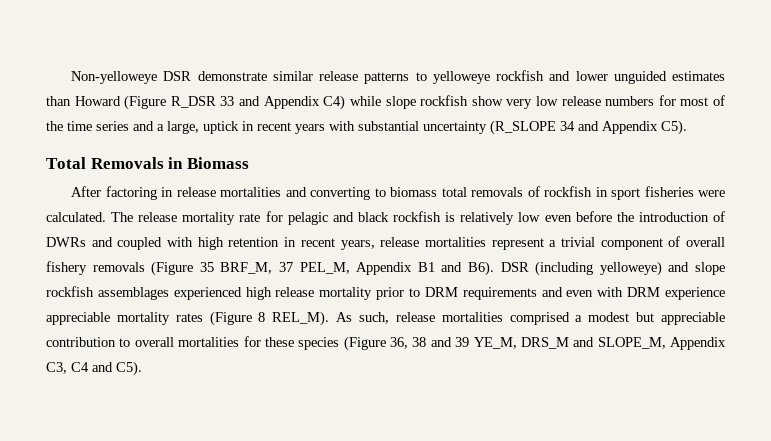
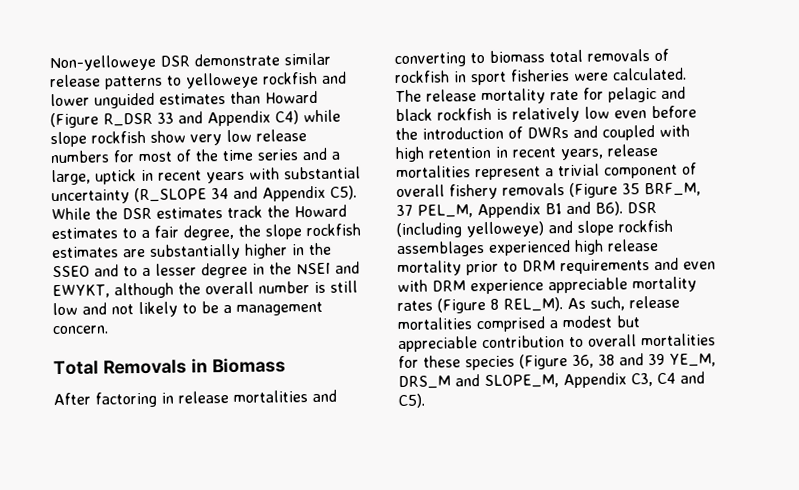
- Non-yelloweye DSR demonstrate similar release patterns to yelloweye rockfish and lower unguided estimates than Howard (Figure R_DSR 33 and Appendix C4) while slope rockfish show very low release numbers for most of the time series and a large, uptick in recent years with substantial uncertainty (R_SLOPE 34 and Appendix C5).
+ Non-yelloweye DSR demonstrate similar release patterns to yelloweye rockfish and lower unguided estimates than Howard (Figure R_DSR 33 and Appendix C4) while slope rockfish show very low release numbers for most of the time series and a large, uptick in recent years with substantial uncertainty (R_SLOPE 34 and Appendix C5). While the DSR estimates track the Howard estimates to a fair degree, the slope rockfish estimates are substantially higher in the SSEO and to a lesser degree in the NSEI and EWYKT, although the overall number is still low and not likely to be a management concern.

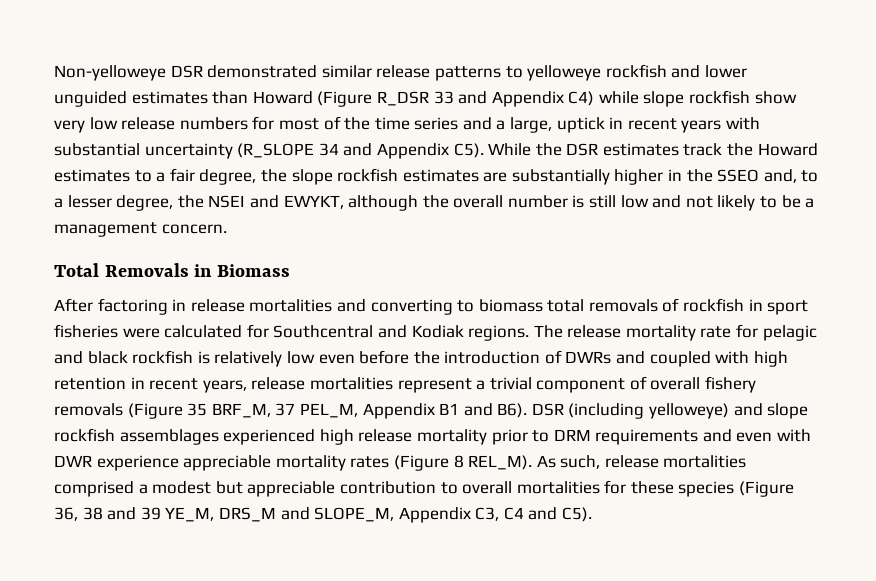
- Non-yelloweye DSR demonstrate similar release patterns to yelloweye rockfish and lower unguided estimates than Howard (Figure R_DSR 33 and Appendix C4) while slope rockfish show very low release numbers for most of the time series and a large, uptick in recent years with substantial uncertainty (R_SLOPE 34 and Appendix C5). While the DSR estimates track the Howard estimates to a fair degree, the slope rockfish estimates are substantially higher in the SSEO and to a lesser degree in the NSEI and EWYKT, although the overall number is still low and not likely to be a management concern.
+ Non-yelloweye DSR demonstrated similar release patterns to yelloweye rockfish and lower unguided estimates than Howard (Figure R_DSR 33 and Appendix C4) while slope rockfish show very low release numbers for most of the time series and a large, uptick in recent years with substantial uncertainty (R_SLOPE 34 and Appendix C5). While the DSR estimates track the Howard estimates to a fair degree, the slope rockfish estimates are substantially higher in the SSEO and, to a lesser degree, the NSEI and EWYKT, although the overall number is still low and not likely to be a management concern.
- After factoring in release mortalities and converting to biomass total removals of rockfish in sport fisheries were calculated.
+ After factoring in release mortalities and converting to biomass total removals of rockfish in sport fisheries were calculated for Southcentral and Kodiak regions.
- The release mortality rate for pelagic and black rockfish is relatively low even before the introduction of DWRs and coupled with high retention in recent years, release mortalities represent a trivial component of overall fishery removals (Figure 35 BRF_M, 37 PEL_M, Appendix B1 and B6). DSR (including yelloweye) and slope rockfish assemblages experienced high release mortality prior to DRM requirements and even with DRM experience appreciable mortality rates (Figure 8 REL_M).
+ The release mortality rate for pelagic and black rockfish is relatively low even before the introduction of DWRs and coupled with high retention in recent years, release mortalities represent a trivial component of overall fishery removals (Figure 35 BRF_M, 37 PEL_M, Appendix B1 and B6). DSR (including yelloweye) and slope rockfish assemblages experienced high release mortality prior to DRM requirements and even with DWR experience appreciable mortality rates (Figure 8 REL_M).

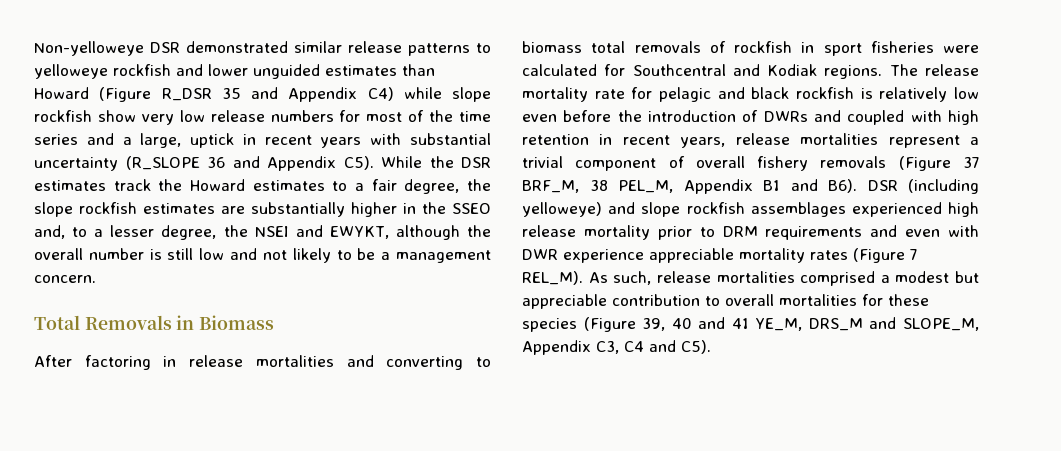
- Non-yelloweye DSR demonstrated similar release patterns to yelloweye rockfish and lower unguided estimates than Howard (Figure R_DSR 33 and Appendix C4) while slope rockfish show very low release numbers for most of the time series and a large, uptick in recent years with substantial uncertainty (R_SLOPE 34 and Appendix C5). While the DSR estimates track the Howard estimates to a fair degree, the slope rockfish estimates are substantially higher in the SSEO and, to a lesser degree, the NSEI and EWYKT, although the overall number is still low and not likely to be a management concern.
+ Non-yelloweye DSR demonstrated similar release patterns to yelloweye rockfish and lower unguided estimates than Howard (Figure R_DSR 35 and Appendix C4) while slope rockfish show very low release numbers for most of the time series and a large, uptick in recent years with substantial uncertainty (R_SLOPE 36 and Appendix C5). While the DSR estimates track the Howard estimates to a fair degree, the slope rockfish estimates are substantially higher in the SSEO and, to a lesser degree, the NSEI and EWYKT, although the overall number is still low and not likely to be a management concern.
- The release mortality rate for pelagic and black rockfish is relatively low even before the introduction of DWRs and coupled with high retention in recent years, release mortalities represent a trivial component of overall fishery removals (Figure 35 BRF_M, 37 PEL_M, Appendix B1 and B6). DSR (including yelloweye) and slope rockfish assemblages experienced high release mortality prior to DRM requirements and even with DWR experience appreciable mortality rates (Figure 8 REL_M).
+ The release mortality rate for pelagic and black rockfish is relatively low even before the introduction of DWRs and coupled with high retention in recent years, release mortalities represent a trivial component of overall fishery removals (Figure 37 BRF_M, 38 PEL_M, Appendix B1 and B6). DSR (including yelloweye) and slope rockfish assemblages experienced high release mortality prior to DRM requirements and even with DWR experience appreciable mortality rates (Figure 7 REL_M).
- As such, release mortalities comprised a modest but appreciable contribution to overall mortalities for these species (Figure 36, 38 and 39 YE_M, DRS_M and SLOPE_M, Appendix C3, C4 and C5).
+ As such, release mortalities comprised a modest but appreciable contribution to overall mortalities for these species (Figure 39, 40 and 41 YE_M, DRS_M and SLOPE_M, Appendix C3, C4 and C5).

